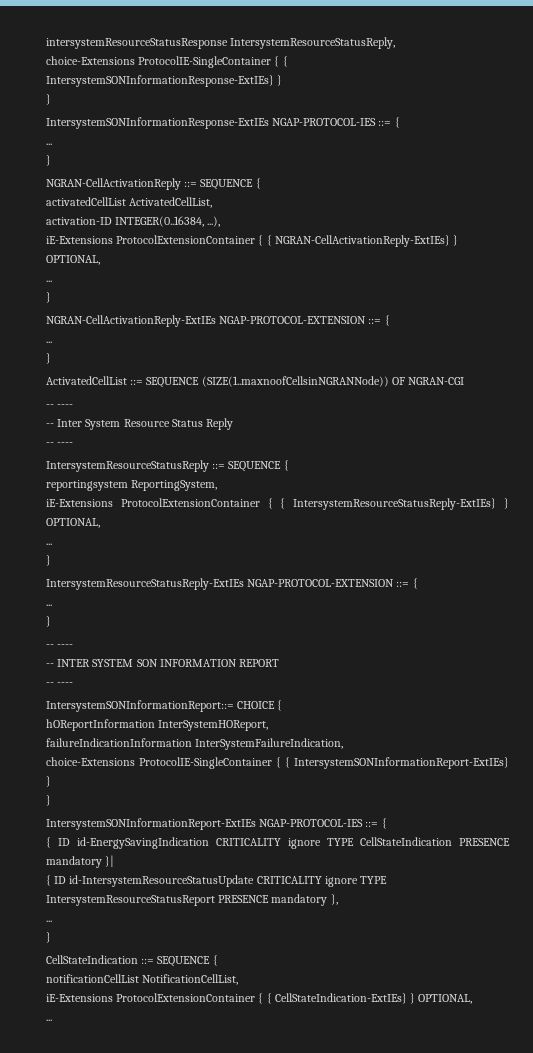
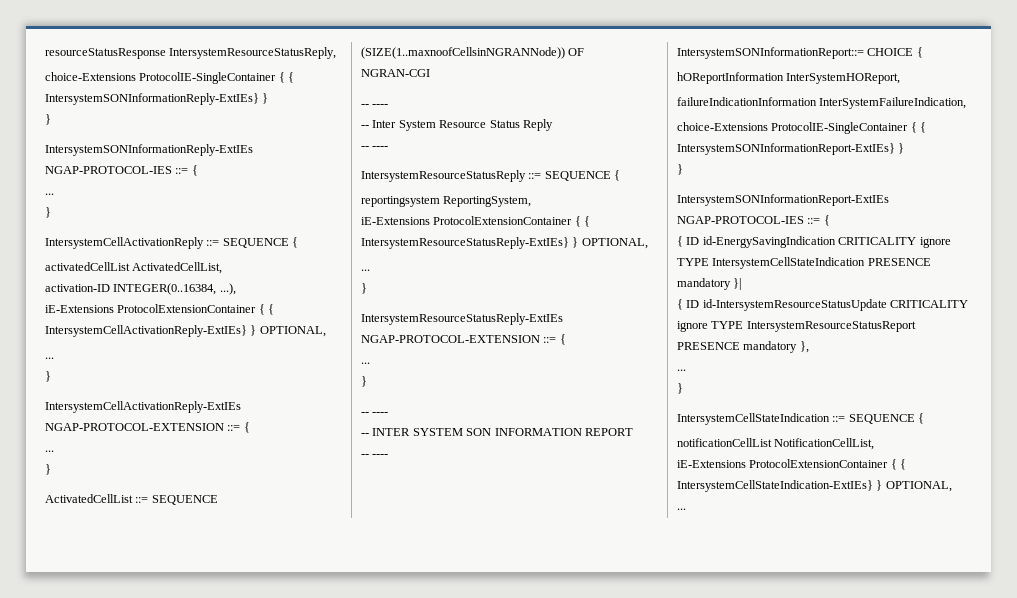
- intersystemResourceStatusResponse IntersystemResourceStatusReply,
+ resourceStatusResponse IntersystemResourceStatusReply,
- choice-Extensions ProtocolIE-SingleContainer { { IntersystemSONInformationResponse-ExtIEs} }
+ choice-Extensions ProtocolIE-SingleContainer { { IntersystemSONInformationReply-ExtIEs} }
  }
- IntersystemSONInformationResponse-ExtIEs NGAP-PROTOCOL-IES ::= {
+ IntersystemSONInformationReply-ExtIEs NGAP-PROTOCOL-IES ::= {
- NGRAN-CellActivationReply ::= SEQUENCE {
+ IntersystemCellActivationReply ::= SEQUENCE {
- iE-Extensions ProtocolExtensionContainer { { NGRAN-CellActivationReply-ExtIEs} } OPTIONAL,
+ iE-Extensions ProtocolExtensionContainer { { IntersystemCellActivationReply-ExtIEs} } OPTIONAL,
  ...
  }
- NGRAN-CellActivationReply-ExtIEs NGAP-PROTOCOL-EXTENSION ::= {
+ IntersystemCellActivationReply-ExtIEs NGAP-PROTOCOL-EXTENSION ::= {
- { ID id-EnergySavingIndication CRITICALITY ignore TYPE CellStateIndication PRESENCE mandatory }|
+ { ID id-EnergySavingIndication CRITICALITY ignore TYPE IntersystemCellStateIndication PRESENCE mandatory }|
- CellStateIndication ::= SEQUENCE {
+ IntersystemCellStateIndication ::= SEQUENCE {
- iE-Extensions ProtocolExtensionContainer { { CellStateIndication-ExtIEs} } OPTIONAL,
+ iE-Extensions ProtocolExtensionContainer { { IntersystemCellStateIndication-ExtIEs} } OPTIONAL,

